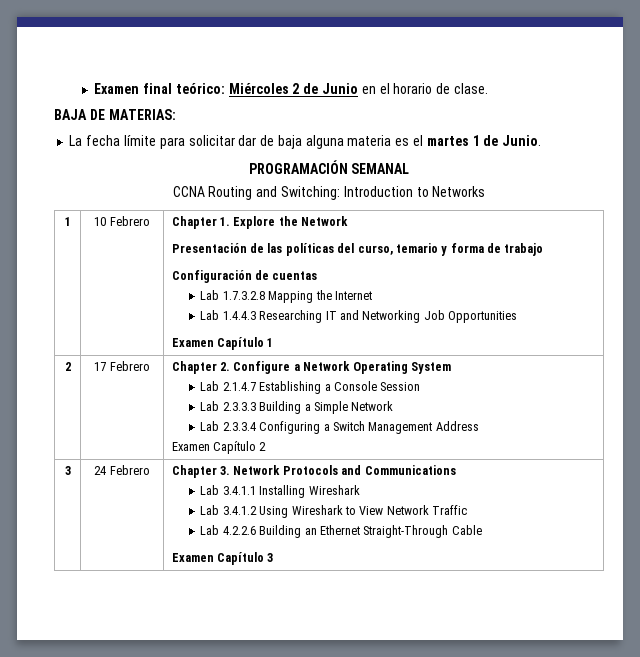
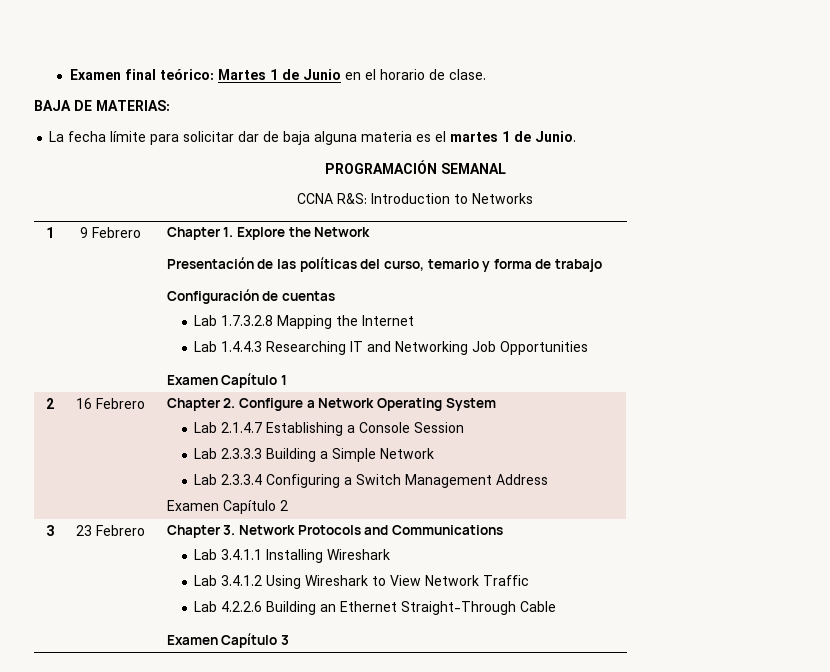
- Examen final teórico: Miércoles 2 de Junio en el horario de clase.
+ Examen final teórico: Martes 1 de Junio en el horario de clase.
- CCNA Routing and Switching: Introduction to Networks
+ CCNA R&S: Introduction to Networks
- 1 | 10 Febrero | Chapter 1. Explore the Network
+ 1 | 9 Febrero | Chapter 1. Explore the Network
- 2 | 17 Febrero | Chapter 2. Configure a Network Operating System
+ 2 | 16 Febrero | Chapter 2. Configure a Network Operating System
- 3 | 24 Febrero | Chapter 3. Network Protocols and Communications
+ 3 | 23 Febrero | Chapter 3. Network Protocols and Communications

